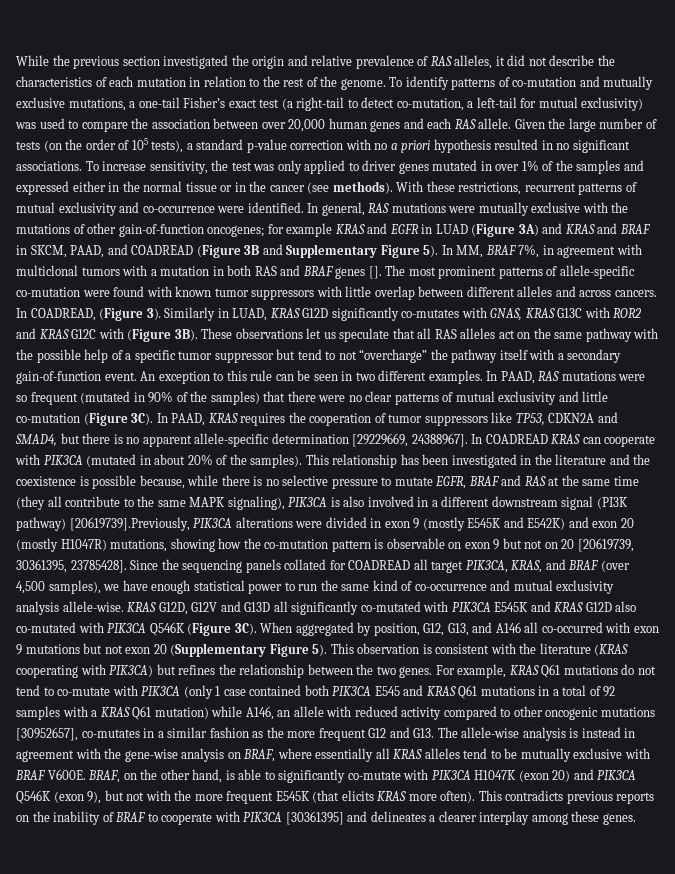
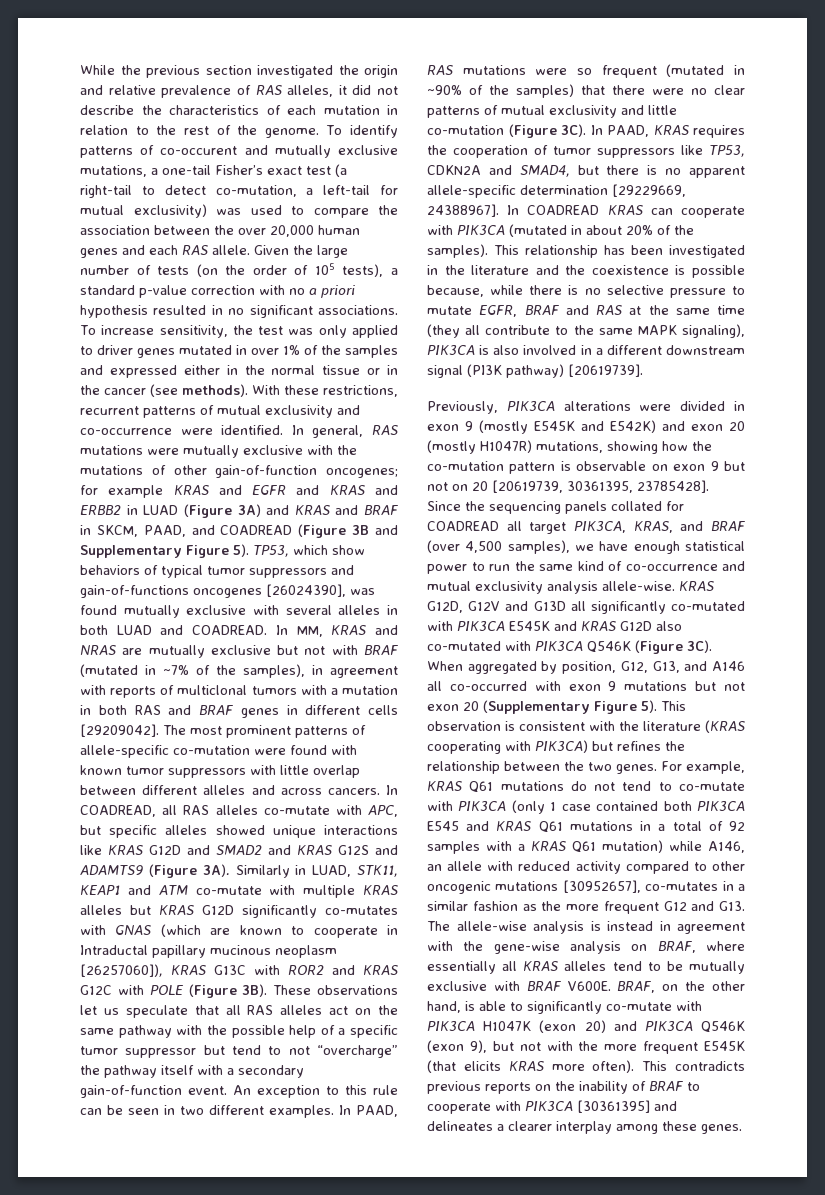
- To identify patterns of co-mutation and mutually exclusive mutations, a one-tail Fisher’s exact test (a right-tail to detect co-mutation, a left-tail for mutual exclusivity) was used to compare the association between over 20,000 human genes and each RAS allele.
+ To identify patterns of co-occurent and mutually exclusive mutations, a one-tail Fisher’s exact test (a right-tail to detect co-mutation, a left-tail for mutual exclusivity) was used to compare the association between the over 20,000 human genes and each RAS allele.
- In general, RAS mutations were mutually exclusive with the mutations of other gain-of-function oncogenes; for example KRAS and EGFR in LUAD (Figure 3A) and KRAS and BRAF in SKCM, PAAD, and COADREAD (Figure 3B and Supplementary Figure 5).
+ In general, RAS mutations were mutually exclusive with the mutations of other gain-of-function oncogenes; for example KRAS and EGFR and KRAS and ERBB2 in LUAD (Figure 3A) and KRAS and BRAF in SKCM, PAAD, and COADREAD (Figure 3B and Supplementary Figure 5).
- In MM, BRAF 7%, in agreement with multiclonal tumors with a mutation in both RAS and BRAF genes [].
+ TP53, which show behaviors of typical tumor suppressors and gain-of-functions oncogenes [26024390], was found mutually exclusive with several alleles in both LUAD and COADREAD. In MM, KRAS and NRAS are mutually exclusive but not with BRAF (mutated in ~7% of the samples), in agreement with reports of multiclonal tumors with a mutation in both RAS and BRAF genes in different cells [29209042].
- In COADREAD, (Figure 3). Similarly in LUAD, KRAS G12D significantly co-mutates with GNAS, KRAS G13C with ROR2 and KRAS G12C with (Figure 3B).
+ In COADREAD, all RAS alleles co-mutate with APC, but specific alleles showed unique interactions like KRAS G12D and SMAD2 and KRAS G12S and ADAMTS9 (Figure 3A). Similarly in LUAD, STK11, KEAP1 and ATM co-mutate with multiple KRAS alleles but KRAS G12D significantly co-mutates with GNAS (which are known to cooperate in Intraductal papillary mucinous neoplasm [26257060]), KRAS G13C with ROR2 and KRAS G12C with POLE (Figure 3B).
- In PAAD, RAS mutations were so frequent (mutated in 90% of the samples) that there were no clear patterns of mutual exclusivity and little co-mutation (Figure 3C).
+ In PAAD, RAS mutations were so frequent (mutated in ~90% of the samples) that there were no clear patterns of mutual exclusivity and little co-mutation (Figure 3C).
- This relationship has been investigated in the literature and the coexistence is possible because, while there is no selective pressure to mutate EGFR, BRAF and RAS at the same time (they all contribute to the same MAPK signaling), PIK3CA is also involved in a different downstream signal (PI3K pathway) [20619739].Previously, PIK3CA alterations were divided in exon 9 (mostly E545K and E542K) and exon 20 (mostly H1047R) mutations, showing how the co-mutation pattern is observable on exon 9 but not on 20 [20619739, 30361395, 23785428].
+ This relationship has been investigated in the literature and the coexistence is possible because, while there is no selective pressure to mutate EGFR, BRAF and RAS at the same time (they all contribute to the same MAPK signaling), PIK3CA is also involved in a different downstream signal (PI3K pathway) [20619739].
+ Previously, PIK3CA alterations were divided in exon 9 (mostly E545K and E542K) and exon 20 (mostly H1047R) mutations, showing how the co-mutation pattern is observable on exon 9 but not on 20 [20619739, 30361395, 23785428].

